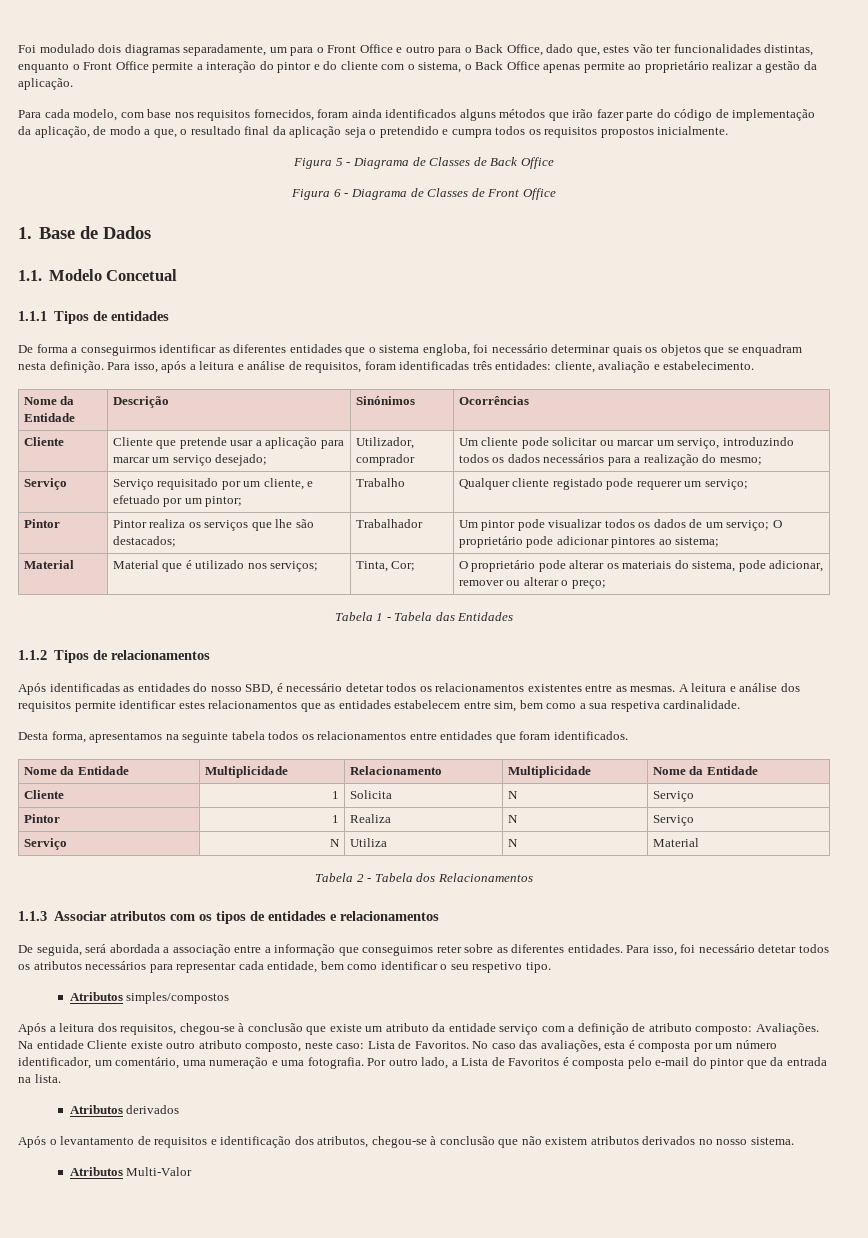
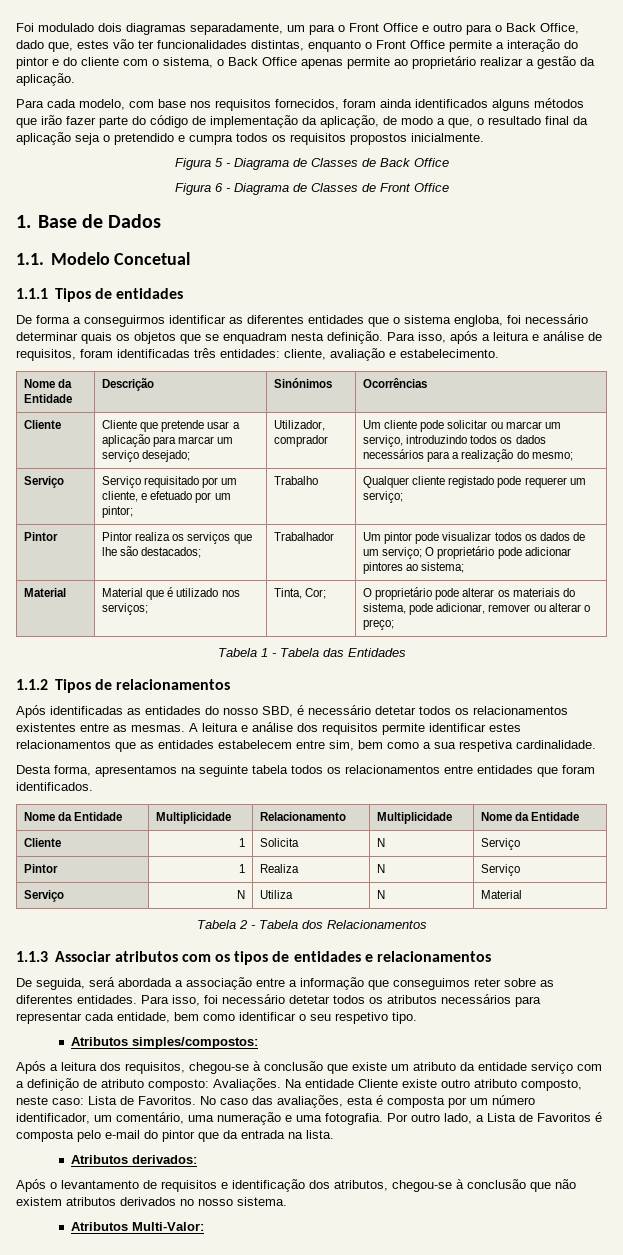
- Atributos simples/compostos
+ Atributos simples/compostos:
- Atributos derivados
+ Atributos derivados:
- Atributos Multi-Valor
+ Atributos Multi-Valor:

